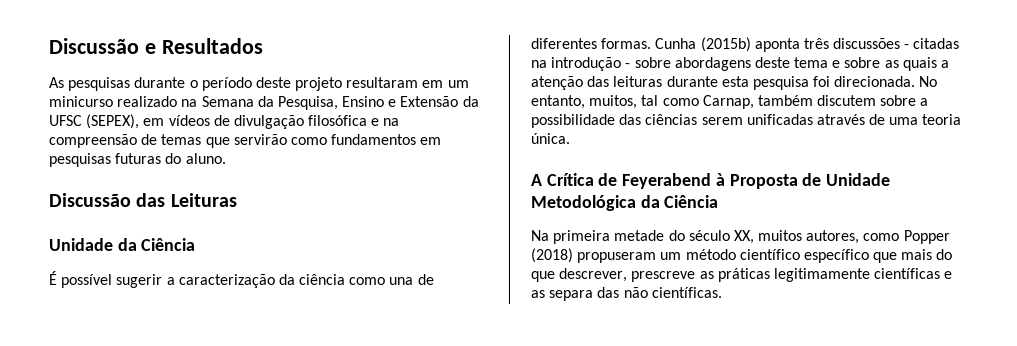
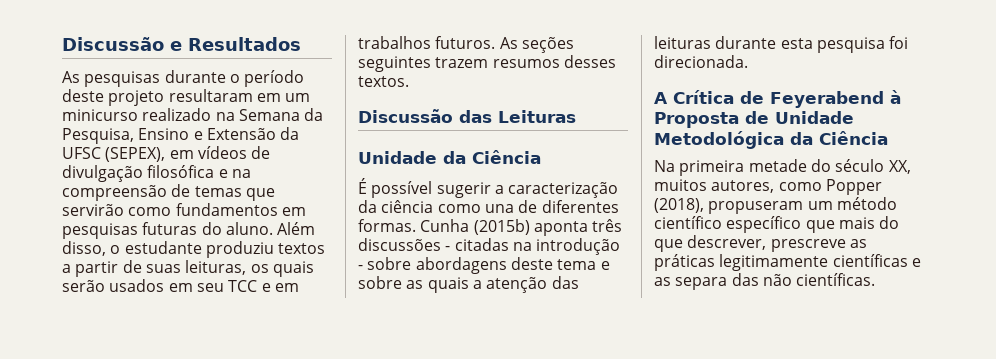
+ Além disso, o estudante produziu textos a partir de suas leituras, os quais serão usados em seu TCC e em trabalhos futuros. As seções seguintes trazem resumos desses textos.
- No entanto, muitos, tal como Carnap, também discutem sobre a possibilidade das ciências serem unificadas através de uma teoria única.
- Na primeira metade do século XX, muitos autores, como Popper (2018) propuseram um método científico específico que mais do que descrever, prescreve as práticas legitimamente científicas e as separa das não científicas.
+ Na primeira metade do século XX, muitos autores, como Popper (2018), propuseram um método científico específico que mais do que descrever, prescreve as práticas legitimamente científicas e as separa das não científicas.

